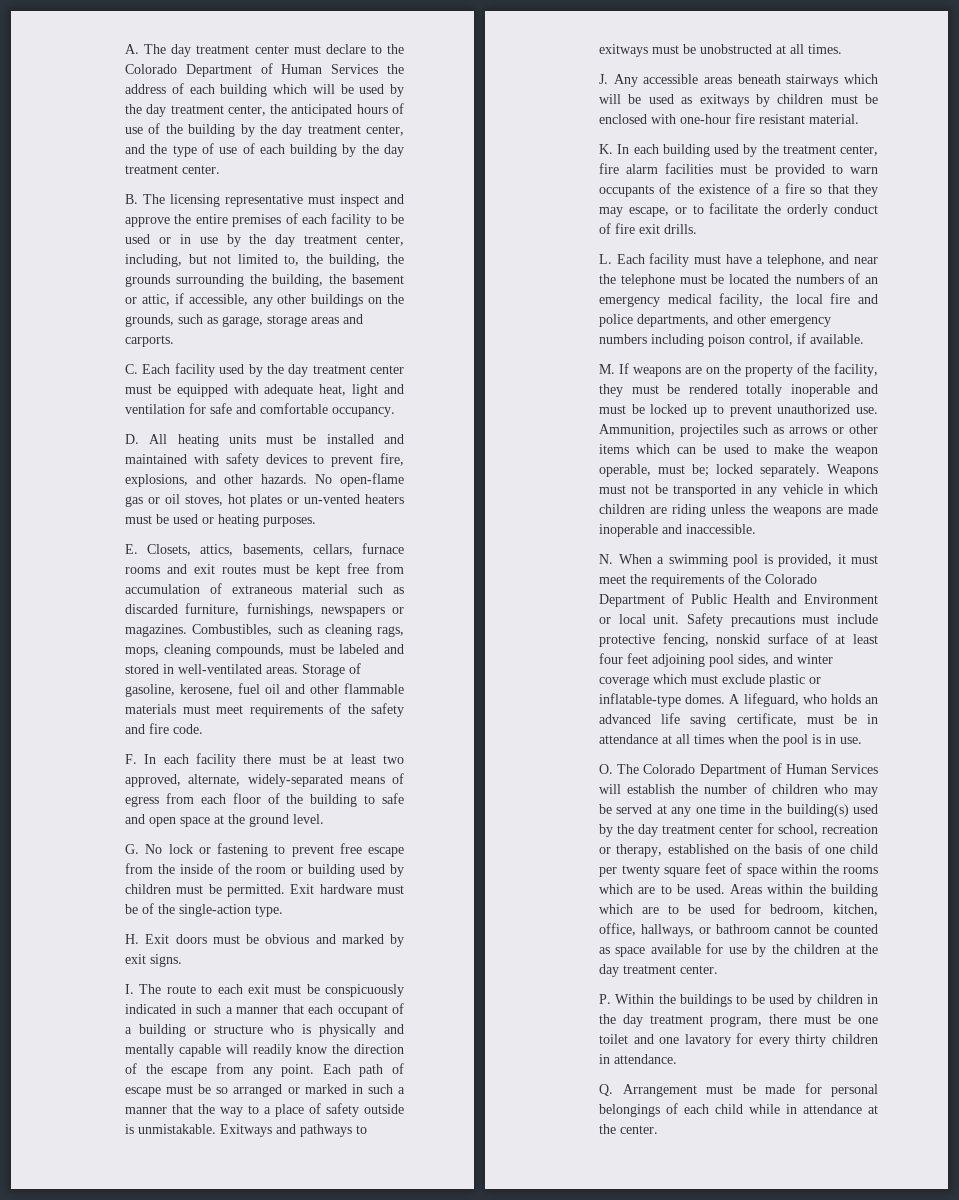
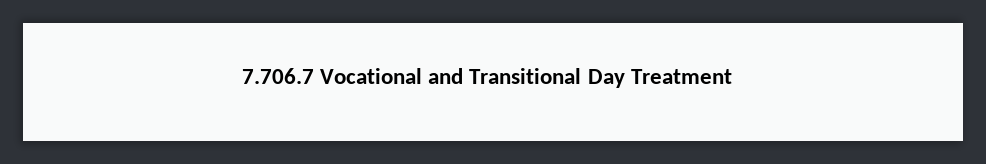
- A. The day treatment center must declare to the Colorado Department of Human Services the address of each building which will be used by the day treatment center, the anticipated hours of use of the building by the day treatment center, and the type of use of each building by the day treatment center.
- B. The licensing representative must inspect and approve the entire premises of each facility to be used or in use by the day treatment center, including, but not limited to, the building, the grounds surrounding the building, the basement or attic, if accessible, any other buildings on the grounds, such as garage, storage areas and carports.
- C. Each facility used by the day treatment center must be equipped with adequate heat, light and ventilation for safe and comfortable occupancy.
- D. All heating units must be installed and maintained with safety devices to prevent fire, explosions, and other hazards. No open-flame gas or oil stoves, hot plates or un-vented heaters must be used or heating purposes.
- E. Closets, attics, basements, cellars, furnace rooms and exit routes must be kept free from accumulation of extraneous material such as discarded furniture, furnishings, newspapers or magazines. Combustibles, such as cleaning rags, mops, cleaning compounds, must be labeled and stored in well-ventilated areas. Storage of gasoline, kerosene, fuel oil and other flammable materials must meet requirements of the safety and fire code.
- F. In each facility there must be at least two approved, alternate, widely-separated means of egress from each floor of the building to safe and open space at the ground level.
- G. No lock or fastening to prevent free escape from the inside of the room or building used by children must be permitted. Exit hardware must be of the single-action type.
- H. Exit doors must be obvious and marked by exit signs.
- I. The route to each exit must be conspicuously indicated in such a manner that each occupant of a building or structure who is physically and mentally capable will readily know the direction of the escape from any point. Each path of escape must be so arranged or marked in such a manner that the way to a place of safety outside is unmistakable. Exitways and pathways to exitways must be unobstructed at all times.
- J. Any accessible areas beneath stairways which will be used as exitways by children must be enclosed with one-hour fire resistant material.
- K. In each building used by the treatment center, fire alarm facilities must be provided to warn occupants of the existence of a fire so that they may escape, or to facilitate the orderly conduct of fire exit drills.
- L. Each facility must have a telephone, and near the telephone must be located the numbers of an emergency medical facility, the local fire and police departments, and other emergency numbers including poison control, if available.
- M. If weapons are on the property of the facility, they must be rendered totally inoperable and must be locked up to prevent unauthorized use. Ammunition, projectiles such as arrows or other items which can be used to make the weapon operable, must be; locked separately. Weapons must not be transported in any vehicle in which children are riding unless the weapons are made inoperable and inaccessible.
- N. When a swimming pool is provided, it must meet the requirements of the Colorado Department of Public Health and Environment or local unit. Safety precautions must include protective fencing, nonskid surface of at least four feet adjoining pool sides, and winter coverage which must exclude plastic or inflatable-type domes. A lifeguard, who holds an advanced life saving certificate, must be in attendance at all times when the pool is in use.
- O. The Colorado Department of Human Services will establish the number of children who may be served at any one time in the building(s) used by the day treatment center for school, recreation or therapy, established on the basis of one child per twenty square feet of space within the rooms which are to be used. Areas within the building which are to be used for bedroom, kitchen, office, hallways, or bathroom cannot be counted as space available for use by the children at the day treatment center.
- P. Within the buildings to be used by children in the day treatment program, there must be one toilet and one lavatory for every thirty children in attendance.
- Q. Arrangement must be made for personal belongings of each child while in attendance at the center.
+ 7.706.7 Vocational and Transitional Day Treatment

